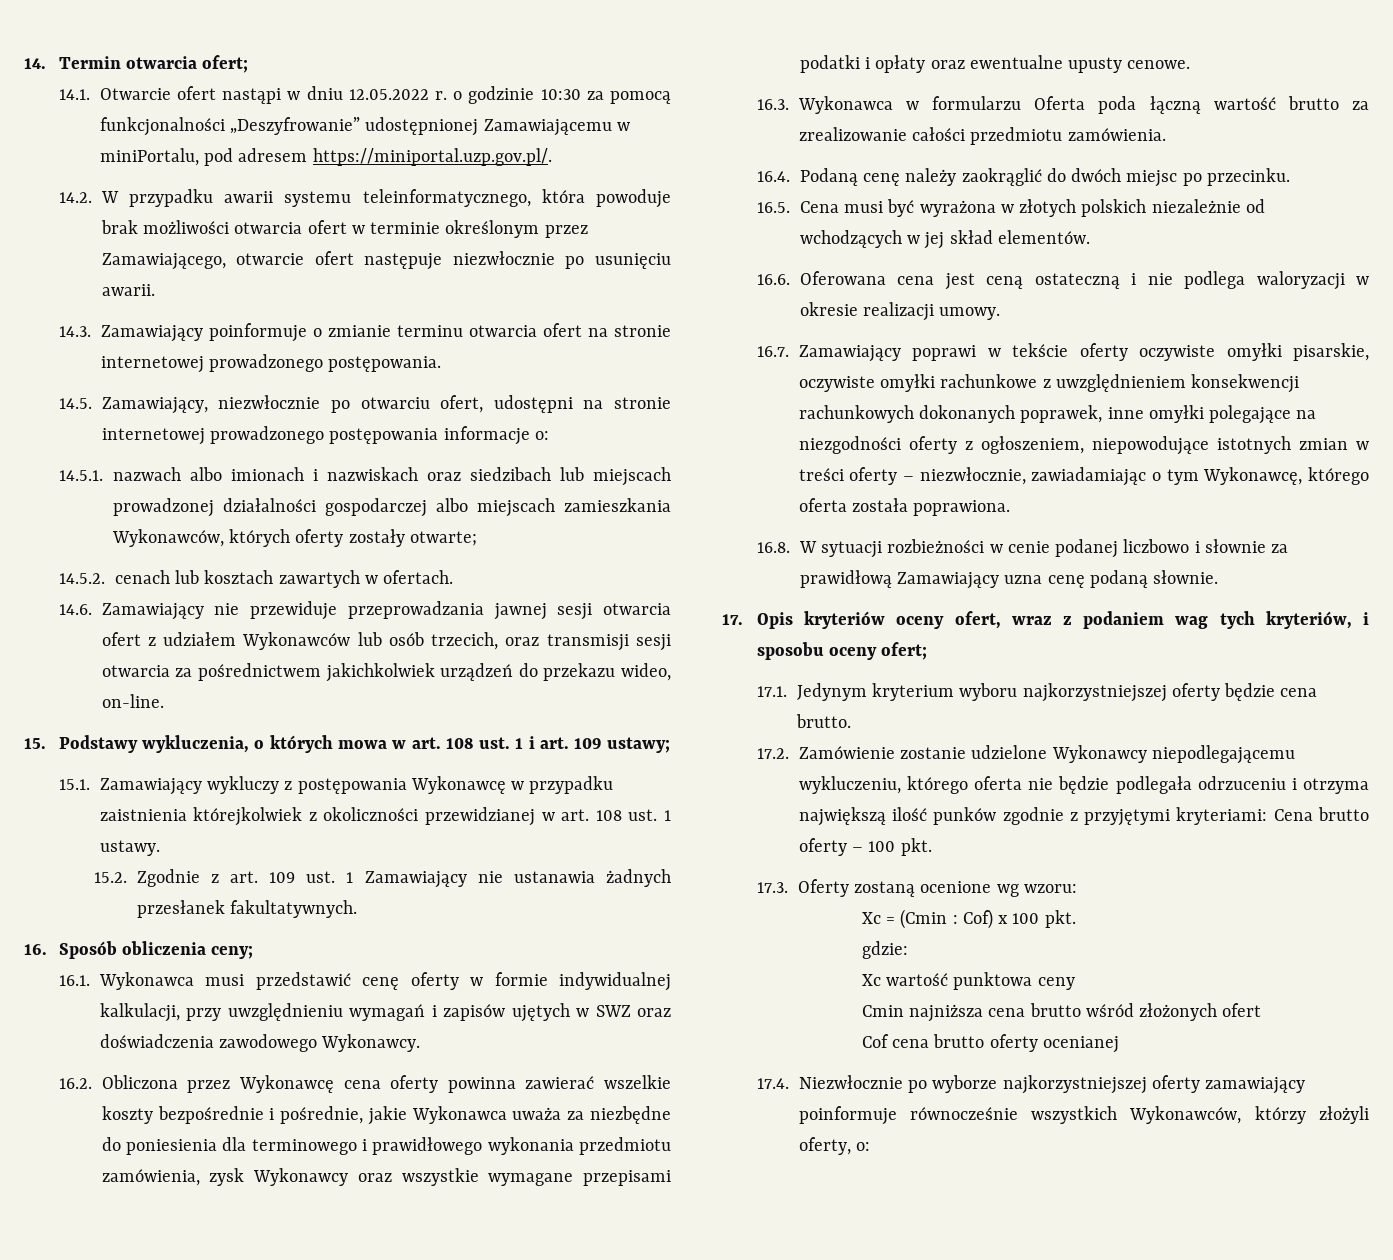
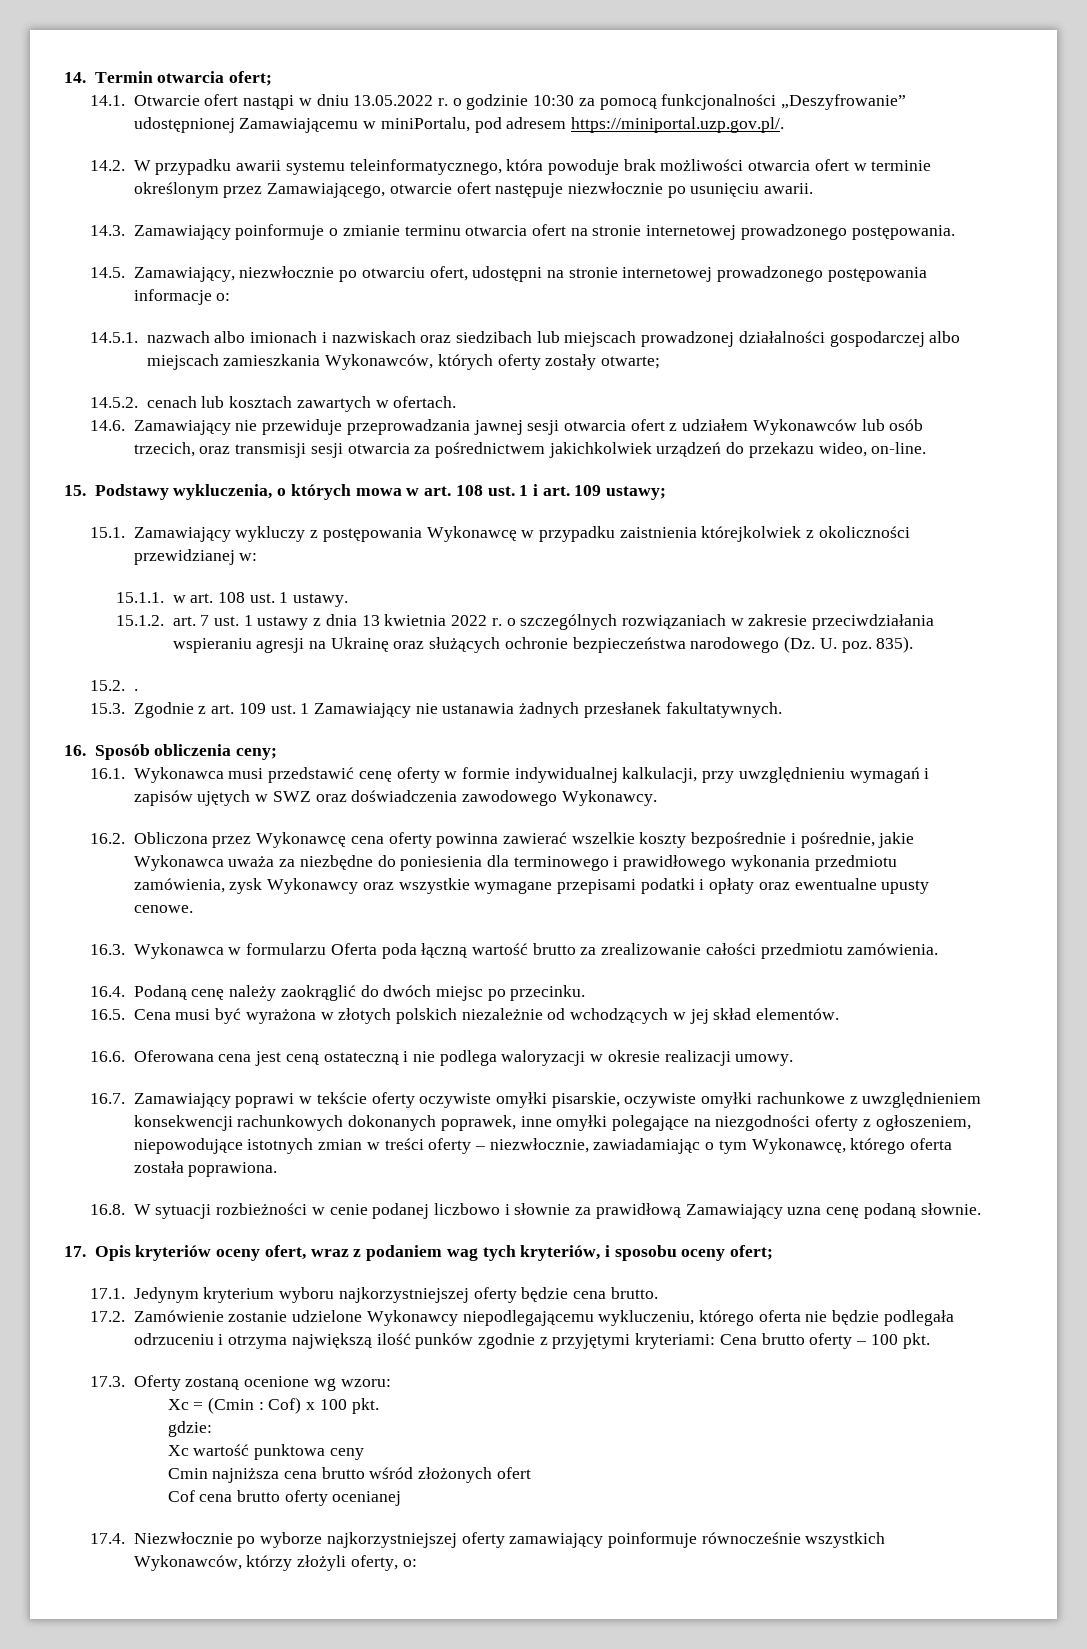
- 14.1. Otwarcie ofert nastąpi w dniu 12.05.2022 r. o godzinie 10:30 za pomocą funkcjonalności „Deszyfrowanie” udostępnionej Zamawiającemu w miniPortalu, pod adresem https://miniportal.uzp.gov.pl/.
+ 14.1. Otwarcie ofert nastąpi w dniu 13.05.2022 r. o godzinie 10:30 za pomocą funkcjonalności „Deszyfrowanie” udostępnionej Zamawiającemu w miniPortalu, pod adresem https://miniportal.uzp.gov.pl/.
- 15.1. Zamawiający wykluczy z postępowania Wykonawcę w przypadku zaistnienia którejkolwiek z okoliczności przewidzianej w art. 108 ust. 1 ustawy.
+ 15.1. Zamawiający wykluczy z postępowania Wykonawcę w przypadku zaistnienia którejkolwiek z okoliczności przewidzianej w:
+ 15.1.1. w art. 108 ust. 1 ustawy.
- 15.2. Zgodnie z art. 109 ust. 1 Zamawiający nie ustanawia żadnych przesłanek fakultatywnych.
+ 15.1.2. art. 7 ust. 1 ustawy z dnia 13 kwietnia 2022 r. o szczególnych rozwiązaniach w zakresie przeciwdziałania wspieraniu agresji na Ukrainę oraz służących ochronie bezpieczeństwa narodowego (Dz. U. poz. 835).
+ 15.2. .
+ 15.3. Zgodnie z art. 109 ust. 1 Zamawiający nie ustanawia żadnych przesłanek fakultatywnych.

